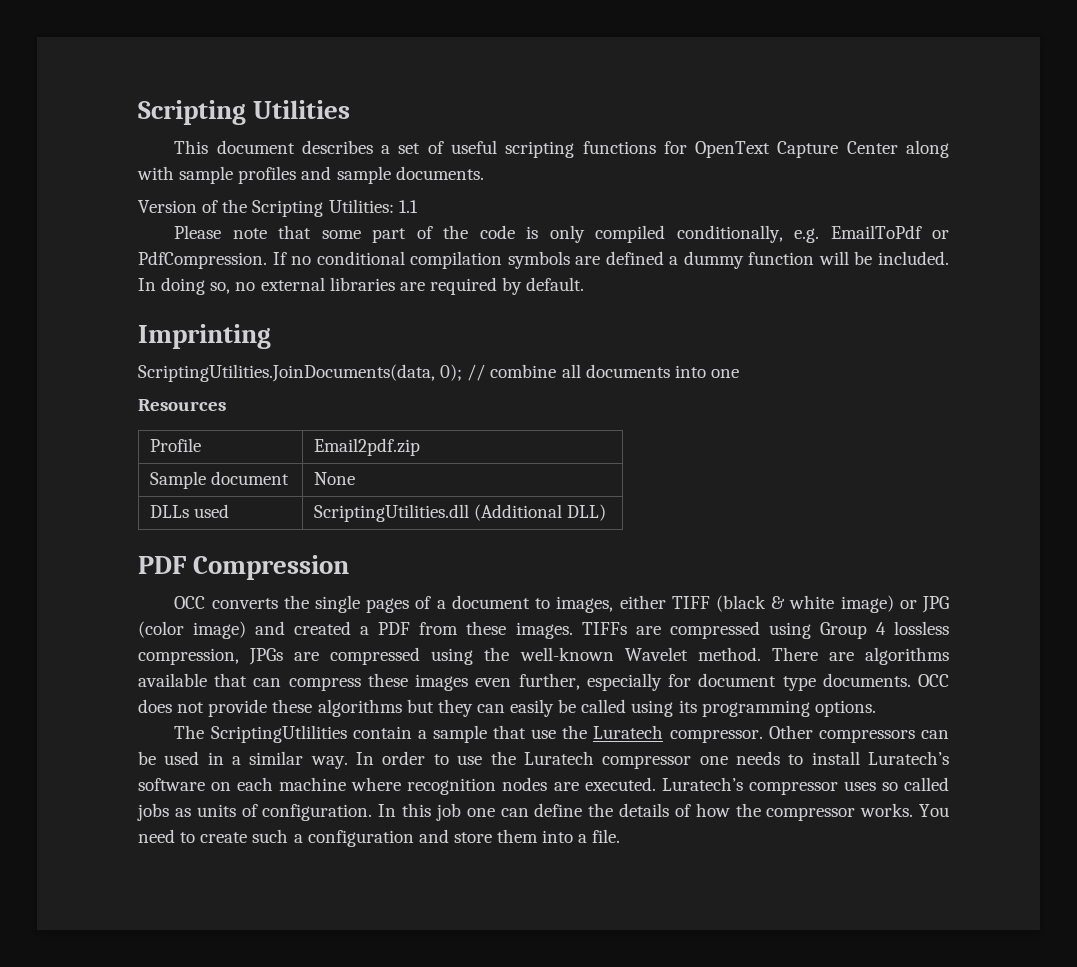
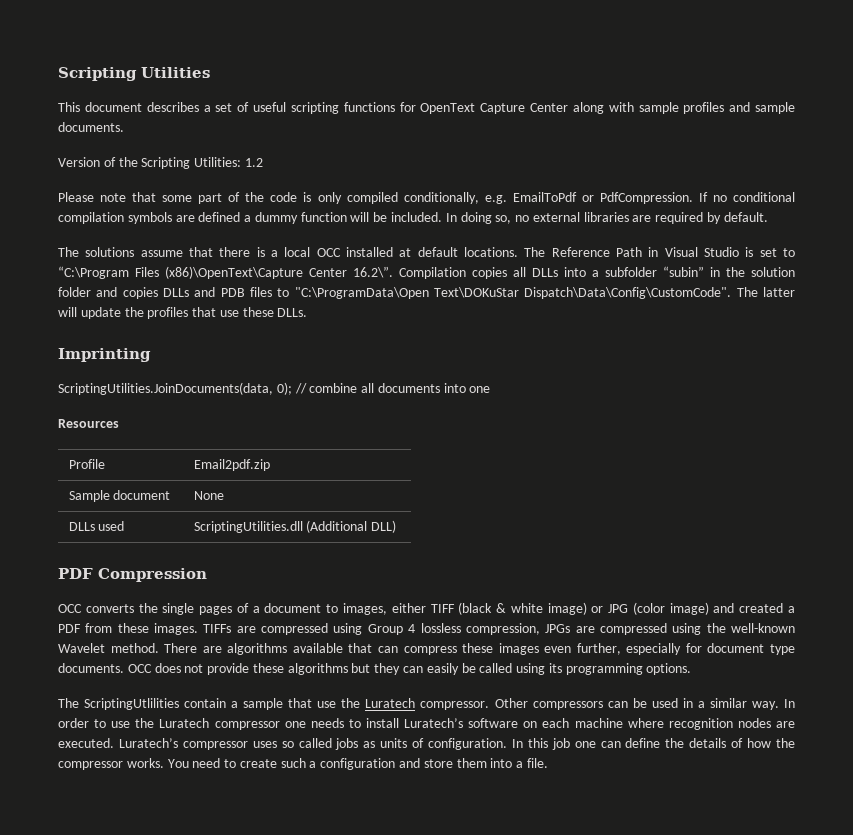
- Version of the Scripting Utilities: 1.1
+ Version of the Scripting Utilities: 1.2
+ The solutions assume that there is a local OCC installed at default locations. The Reference Path in Visual Studio is set to “C:\Program Files (x86)\OpenText\Capture Center 16.2\”. Compilation copies all DLLs into a subfolder “subin” in the solution folder and copies DLLs and PDB files to "C:\ProgramData\Open Text\DOKuStar Dispatch\Data\Config\CustomCode". The latter will update the profiles that use these DLLs.

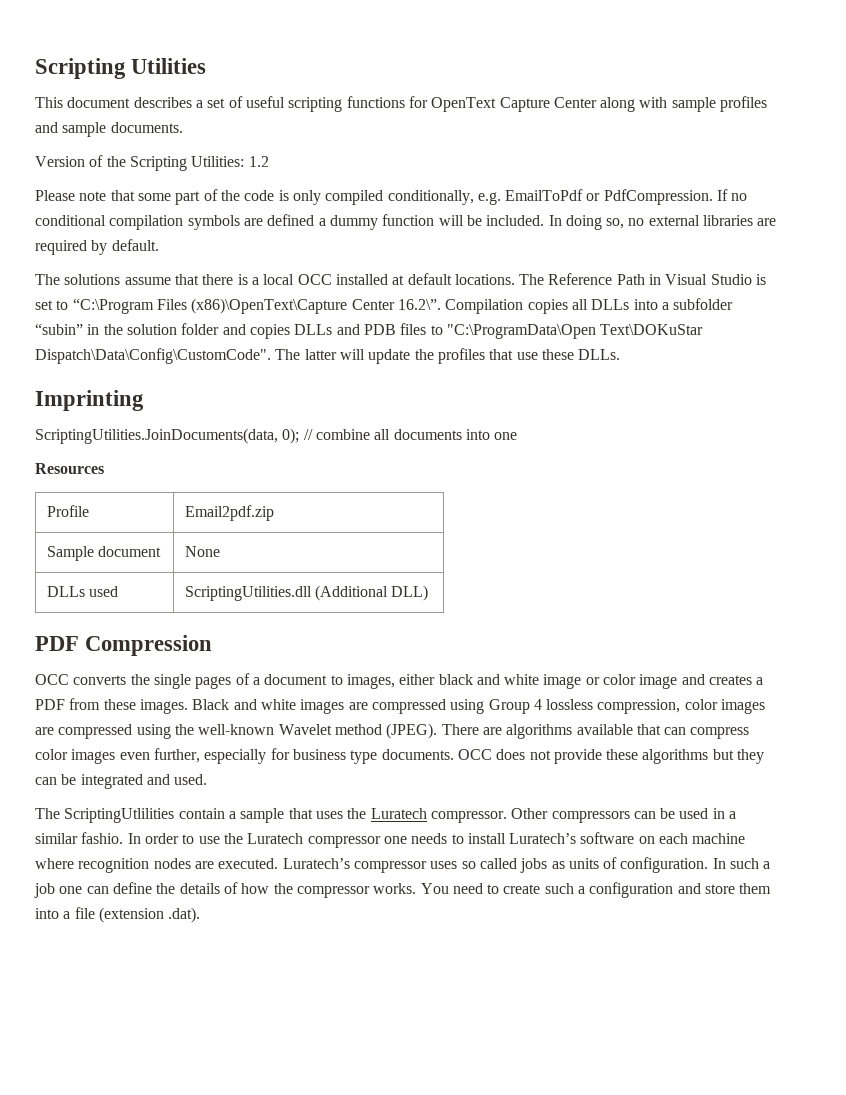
- OCC converts the single pages of a document to images, either TIFF (black & white image) or JPG (color image) and created a PDF from these images.
+ OCC converts the single pages of a document to images, either black and white image or color image and creates a PDF from these images.
- TIFFs are compressed using Group 4 lossless compression, JPGs are compressed using the well-known Wavelet method.
+ Black and white images are compressed using Group 4 lossless compression, color images are compressed using the well-known Wavelet method (JPEG).
- There are algorithms available that can compress these images even further, especially for document type documents.
+ There are algorithms available that can compress color images even further, especially for business type documents.
- OCC does not provide these algorithms but they can easily be called using its programming options.
+ OCC does not provide these algorithms but they can be integrated and used.
- The ScriptingUtlilities contain a sample that use the Luratech compressor.
+ The ScriptingUtlilities contain a sample that uses the Luratech compressor.
- Other compressors can be used in a similar way.
+ Other compressors can be used in a similar fashio.
- In this job one can define the details of how the compressor works.
+ In such a job one can define the details of how the compressor works.
- You need to create such a configuration and store them into a file.
+ You need to create such a configuration and store them into a file (extension .dat).

